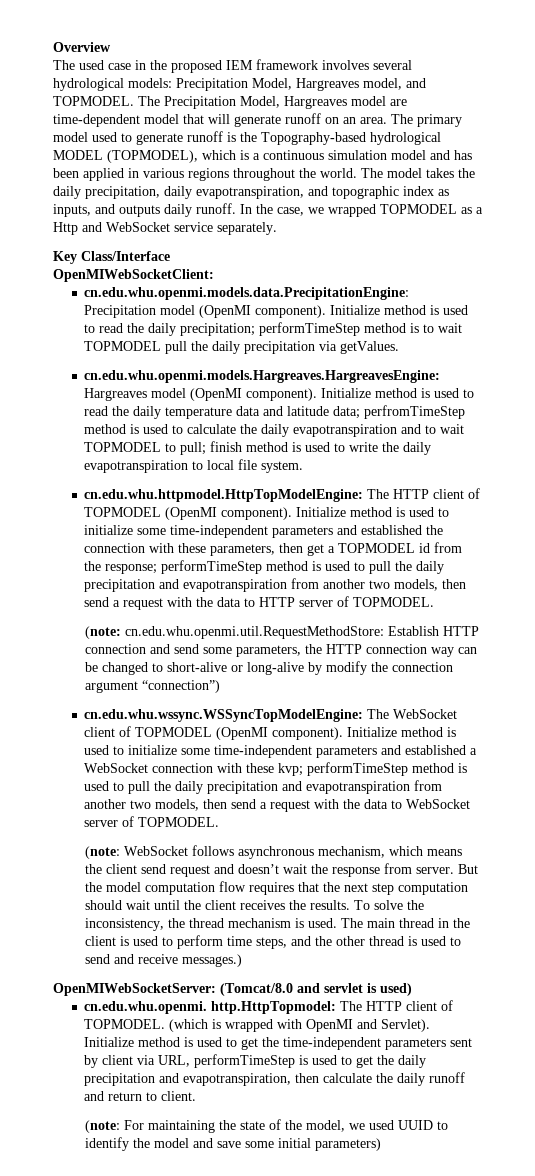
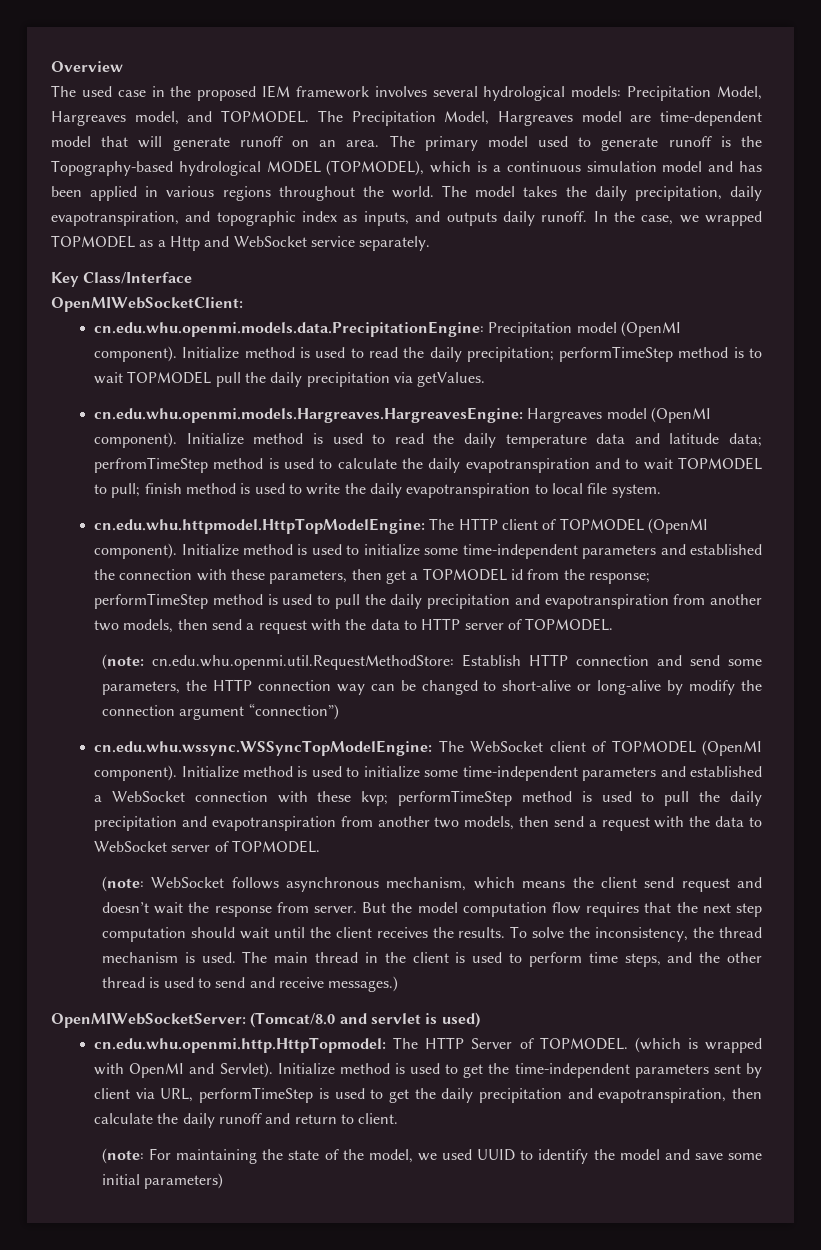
- cn.edu.whu.openmi. http.HttpTopmodel: The HTTP client of TOPMODEL.
+ cn.edu.whu.openmi.http.HttpTopmodel: The HTTP Server of TOPMODEL.

